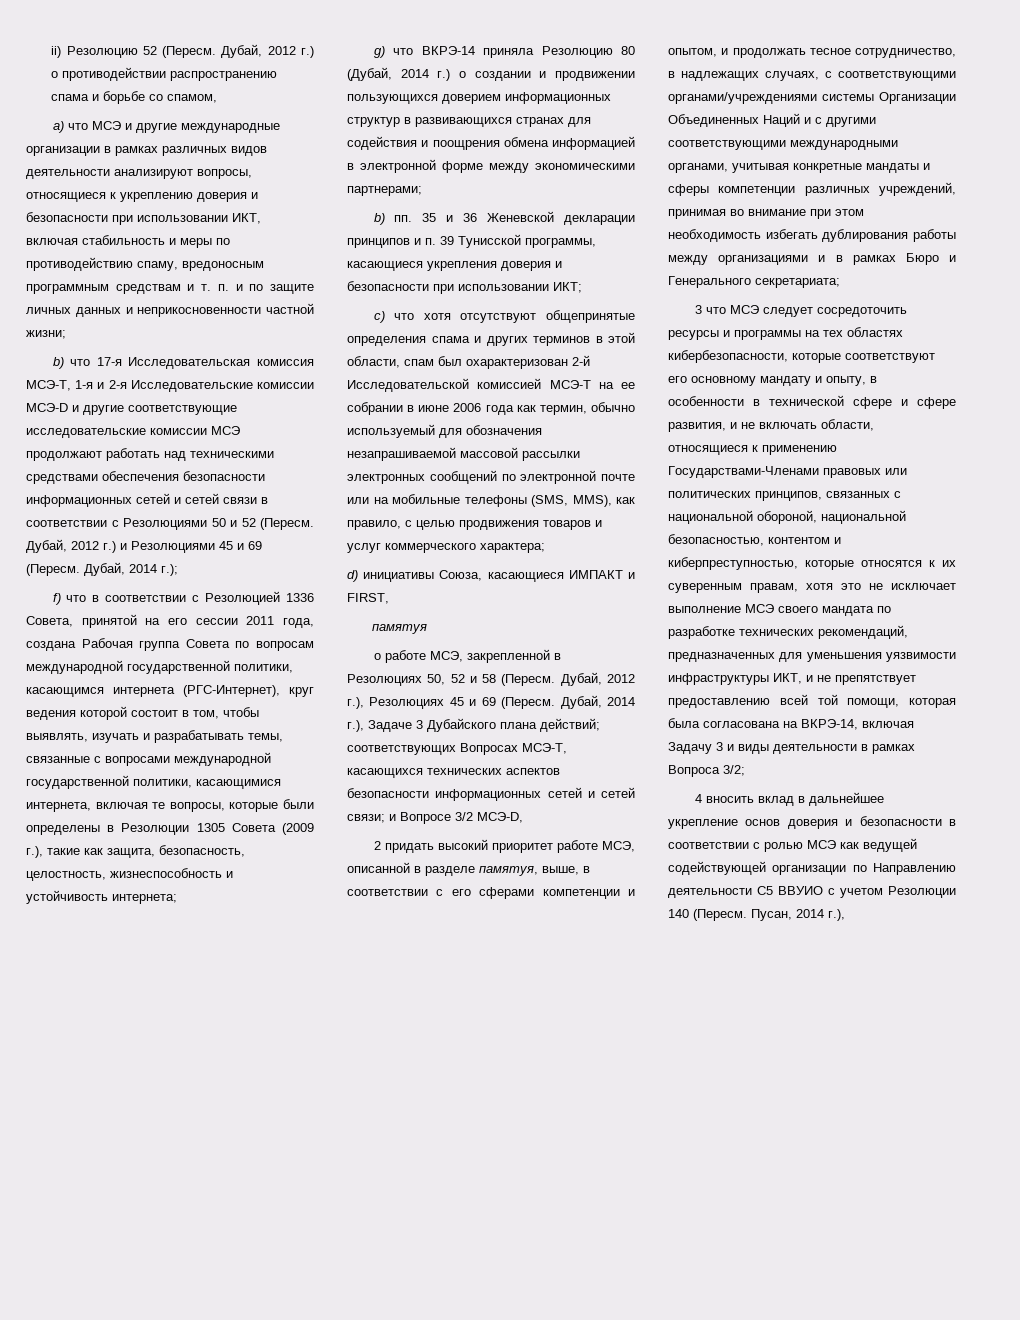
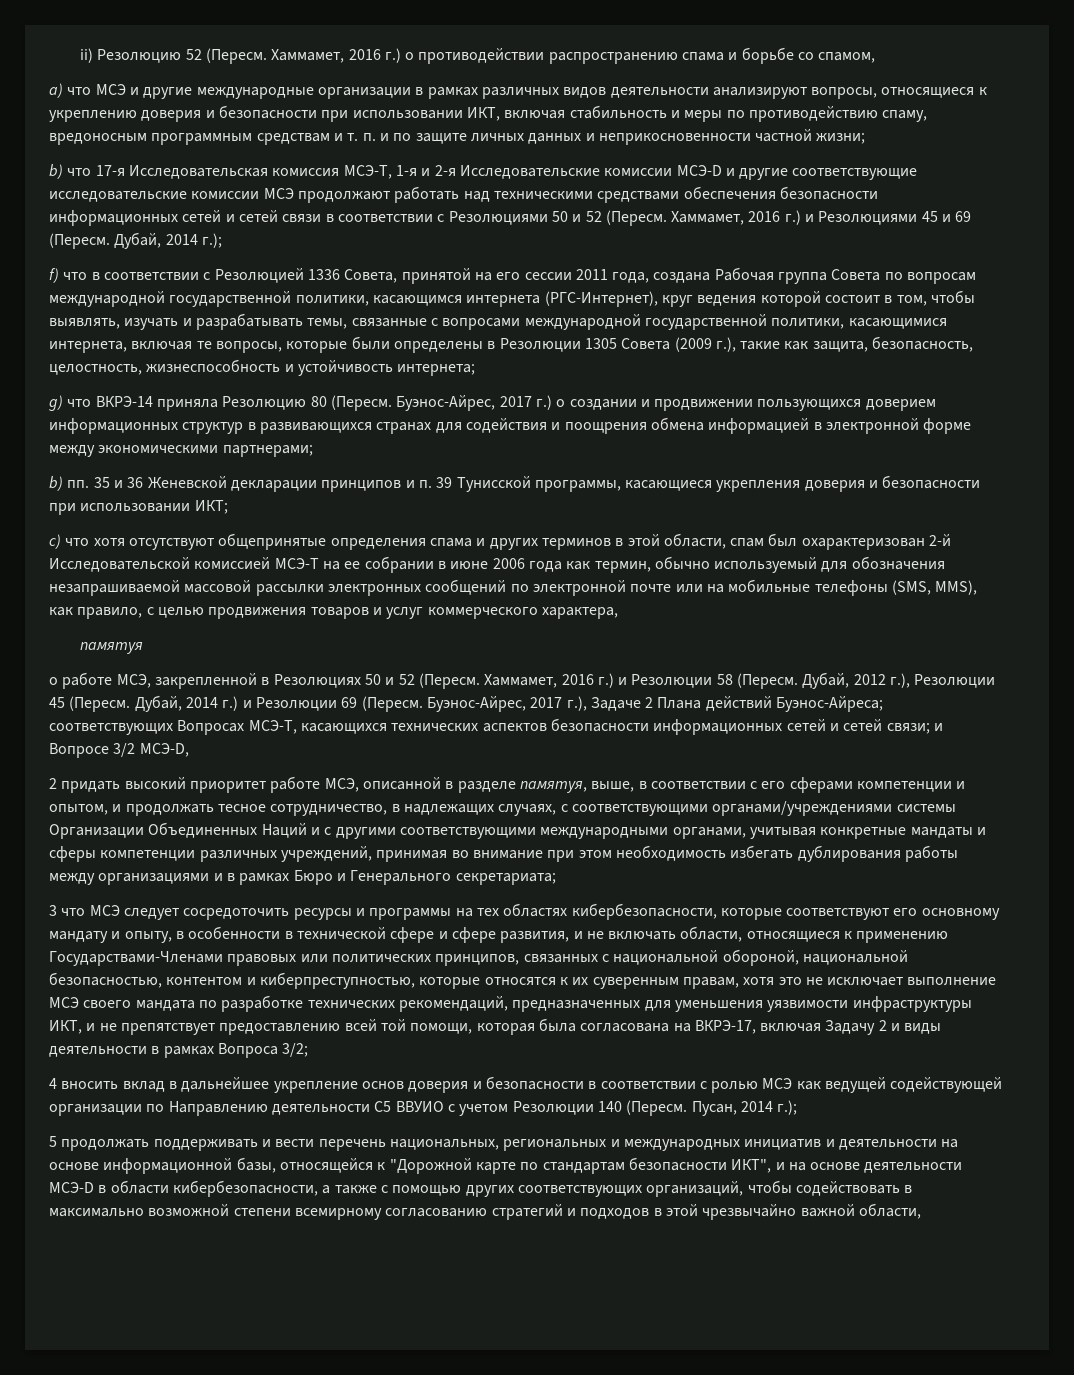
- Дубай, 2012 г.) о противодействии распространению спама и борьбе со спамом,
+ Хаммамет, 2016 г.) о противодействии распространению спама и борьбе со спамом,
- Дубай, 2012 г.) и Резолюциями 45 и 69 (Пересм.
+ Хаммамет, 2016 г.) и Резолюциями 45 и 69 (Пересм.
- g) что ВКРЭ-14 приняла Резолюцию 80 (Дубай, 2014 г.) о создании и продвижении пользующихся доверием информационных структур в развивающихся странах для содействия и поощрения обмена информацией в электронной форме между экономическими партнерами;
+ g) что ВКРЭ-14 приняла Резолюцию 80 (Пересм. Буэнос-Айрес, 2017 г.) о создании и продвижении пользующихся доверием информационных структур в развивающихся странах для содействия и поощрения обмена информацией в электронной форме между экономическими партнерами;
- с) что хотя отсутствуют общепринятые определения спама и других терминов в этой области, спам был охарактеризован 2-й Исследовательской комиссией МСЭ-Т на ее собрании в июне 2006 года как термин, обычно используемый для обозначения незапрашиваемой массовой рассылки электронных сообщений по электронной почте или на мобильные телефоны (SMS, MMS), как правило, с целью продвижения товаров и услуг коммерческого характера;
- d) инициативы Союза, касающиеся ИМПАКТ и FIRST,
+ с) что хотя отсутствуют общепринятые определения спама и других терминов в этой области, спам был охарактеризован 2-й Исследовательской комиссией МСЭ-Т на ее собрании в июне 2006 года как термин, обычно используемый для обозначения незапрашиваемой массовой рассылки электронных сообщений по электронной почте или на мобильные телефоны (SMS, MMS), как правило, с целью продвижения товаров и услуг коммерческого характера,
- о работе МСЭ, закрепленной в Резолюциях 50, 52 и 58 (Пересм.
+ о работе МСЭ, закрепленной в Резолюциях 50 и 52 (Пересм. Хаммамет, 2016 г.) и Резолюции 58 (Пересм.
- Дубай, 2012 г.), Резолюциях 45 и 69 (Пересм. Дубай, 2014 г.), Задаче 3 Дубайского плана действий; соответствующих Вопросах МСЭ-Т, касающихся технических аспектов безопасности информационных сетей и сетей связи; и Вопросе 3/2 МСЭ-D,
+ Дубай, 2012 г.), Резолюции 45 (Пересм. Дубай, 2014 г.) и Резолюции 69 (Пересм. Буэнос-Айрес, 2017 г.), Задаче 2 Плана действий Буэнос-Айреса; соответствующих Вопросах МСЭ-Т, касающихся технических аспектов безопасности информационных сетей и сетей связи; и Вопросе 3/2 МСЭ-D,
- 3 что МСЭ следует сосредоточить ресурсы и программы на тех областях кибербезопасности, которые соответствуют его основному мандату и опыту, в особенности в технической сфере и сфере развития, и не включать области, относящиеся к применению Государствами-Членами правовых или политических принципов, связанных с национальной обороной, национальной безопасностью, контентом и киберпреступностью, которые относятся к их суверенным правам, хотя это не исключает выполнение МСЭ своего мандата по разработке технических рекомендаций, предназначенных для уменьшения уязвимости инфраструктуры ИКТ, и не препятствует предоставлению всей той помощи, которая была согласована на ВКРЭ-14, включая Задачу 3 и виды деятельности в рамках Вопроса 3/2;
+ 3 что МСЭ следует сосредоточить ресурсы и программы на тех областях кибербезопасности, которые соответствуют его основному мандату и опыту, в особенности в технической сфере и сфере развития, и не включать области, относящиеся к применению Государствами-Членами правовых или политических принципов, связанных с национальной обороной, национальной безопасностью, контентом и киберпреступностью, которые относятся к их суверенным правам, хотя это не исключает выполнение МСЭ своего мандата по разработке технических рекомендаций, предназначенных для уменьшения уязвимости инфраструктуры ИКТ, и не препятствует предоставлению всей той помощи, которая была согласована на ВКРЭ-17, включая Задачу 2 и виды деятельности в рамках Вопроса 3/2;
- Пусан, 2014 г.),
+ Пусан, 2014 г.);
+ 5 продолжать поддерживать и вести перечень национальных, региональных и международных инициатив и деятельности на основе информационной базы, относящейся к "Дорожной карте по стандартам безопасности ИКТ", и на основе деятельности МСЭ-D в области кибербезопасности, а также с помощью других соответствующих организаций, чтобы содействовать в максимально возможной степени всемирному согласованию стратегий и подходов в этой чрезвычайно важной области,

